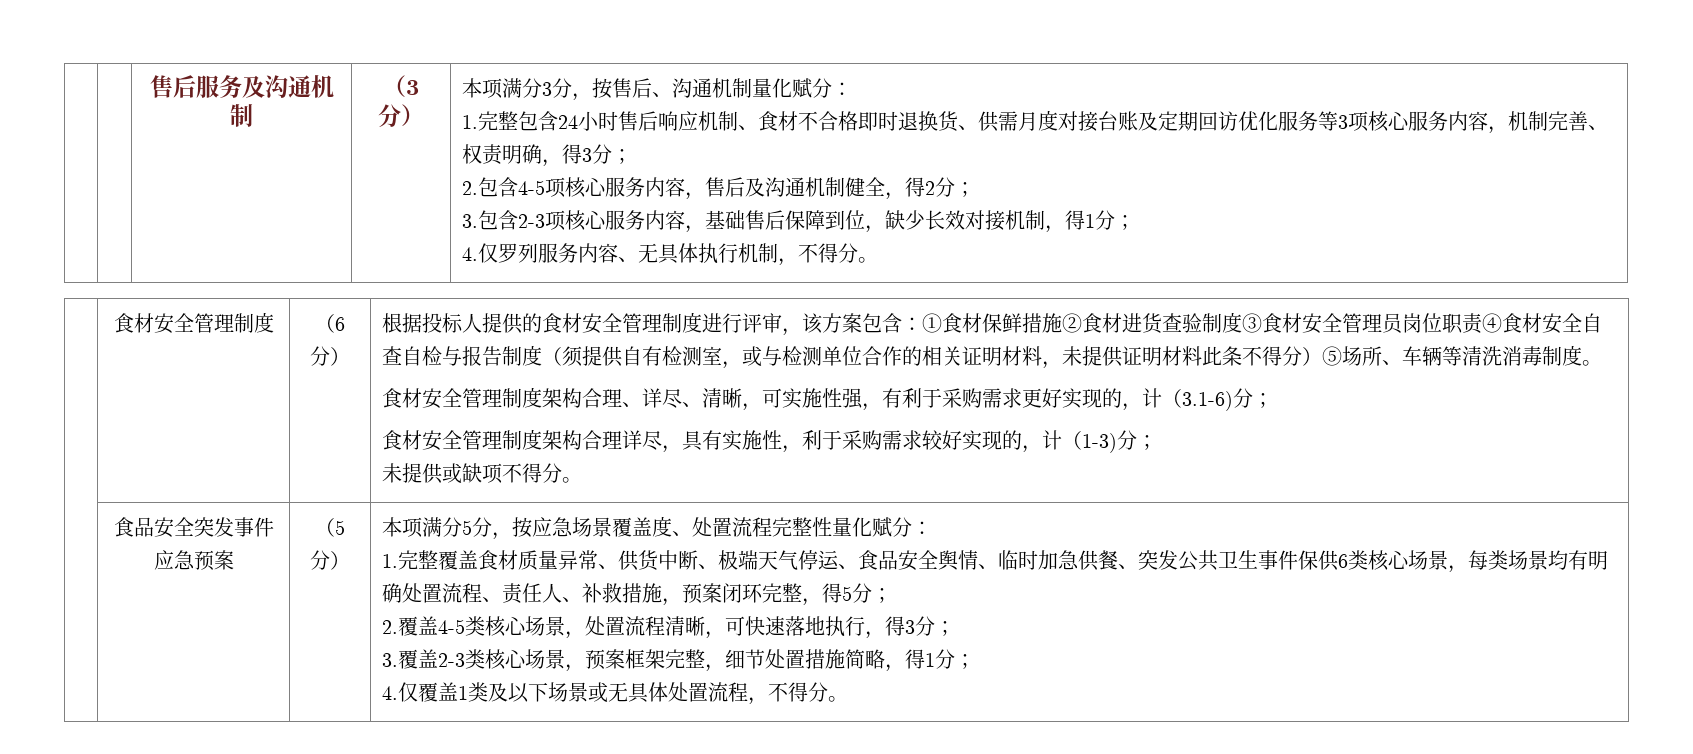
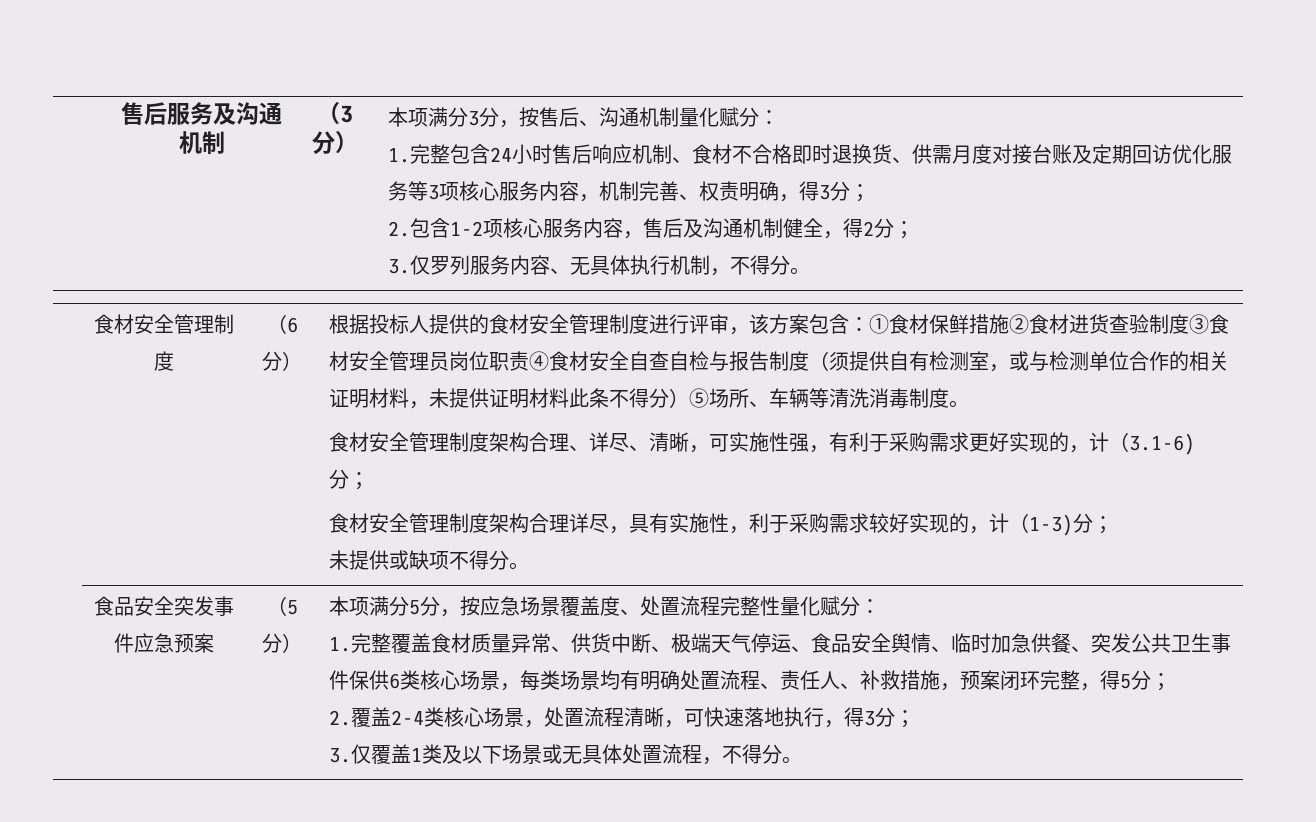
- 2.包含4-5项核心服务内容，售后及沟通机制健全，得2分；
+ 2.包含1-2项核心服务内容，售后及沟通机制健全，得2分；
- 3.包含2-3项核心服务内容，基础售后保障到位，缺少长效对接机制，得1分；
- 4.仅罗列服务内容、无具体执行机制，不得分。
+ 3.仅罗列服务内容、无具体执行机制，不得分。
- 2.覆盖4-5类核心场景，处置流程清晰，可快速落地执行，得3分；
+ 2.覆盖2-4类核心场景，处置流程清晰，可快速落地执行，得3分；
- 3.覆盖2-3类核心场景，预案框架完整，细节处置措施简略，得1分；
- 4.仅覆盖1类及以下场景或无具体处置流程，不得分。
+ 3.仅覆盖1类及以下场景或无具体处置流程，不得分。

